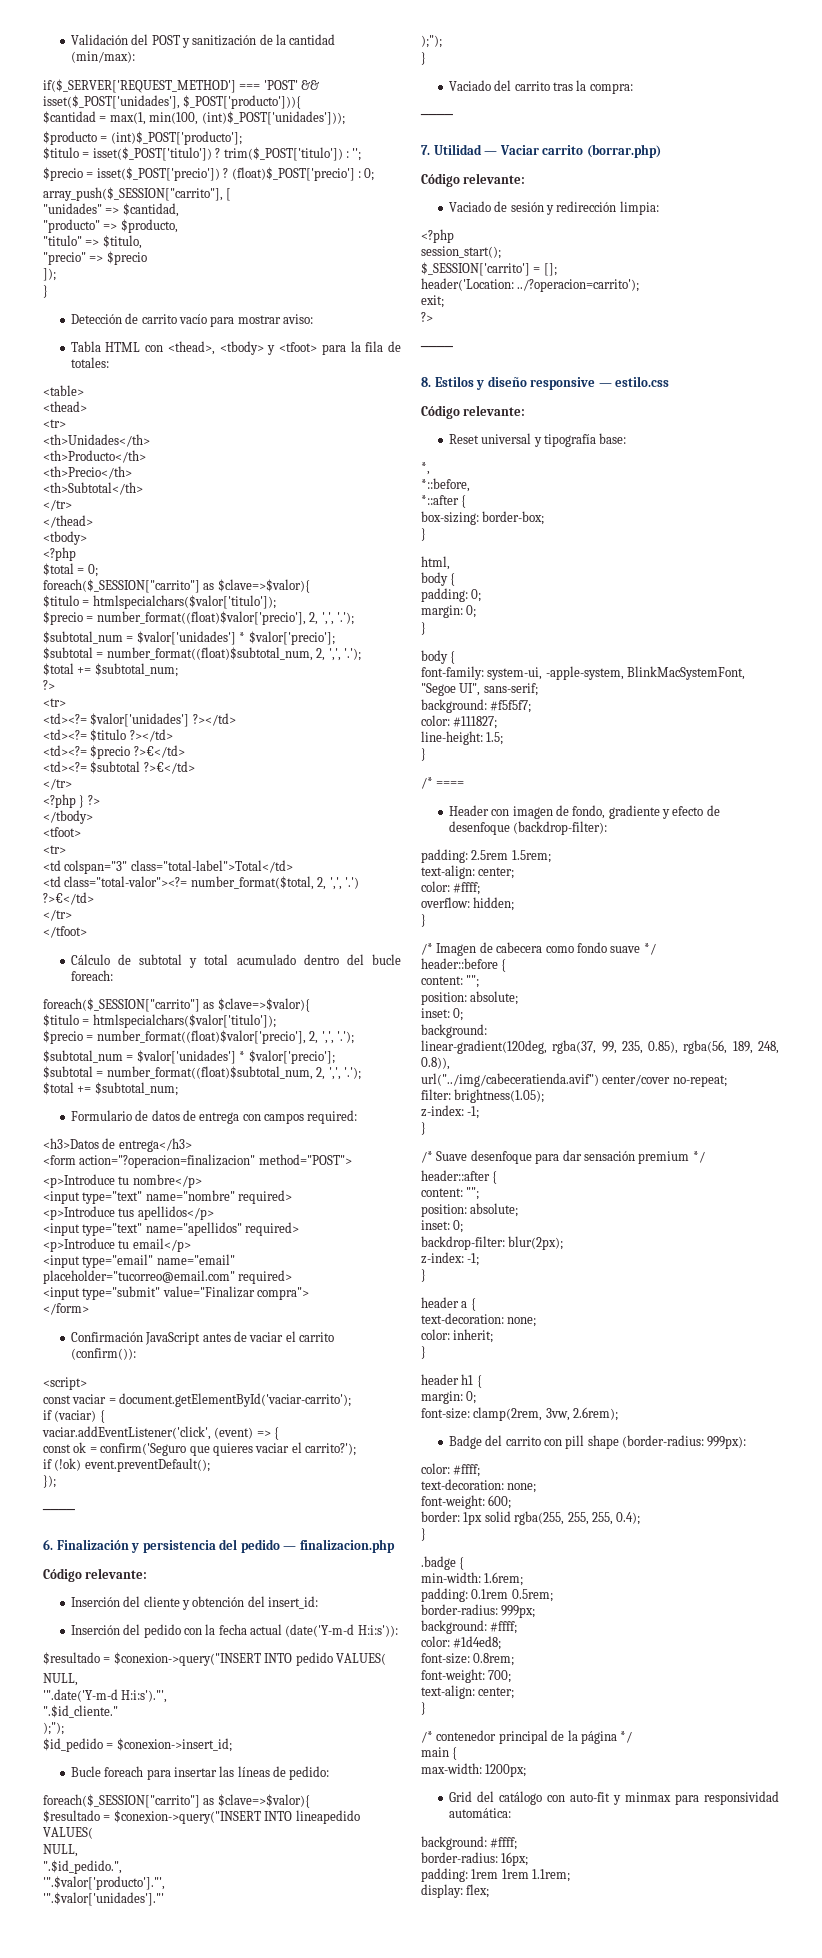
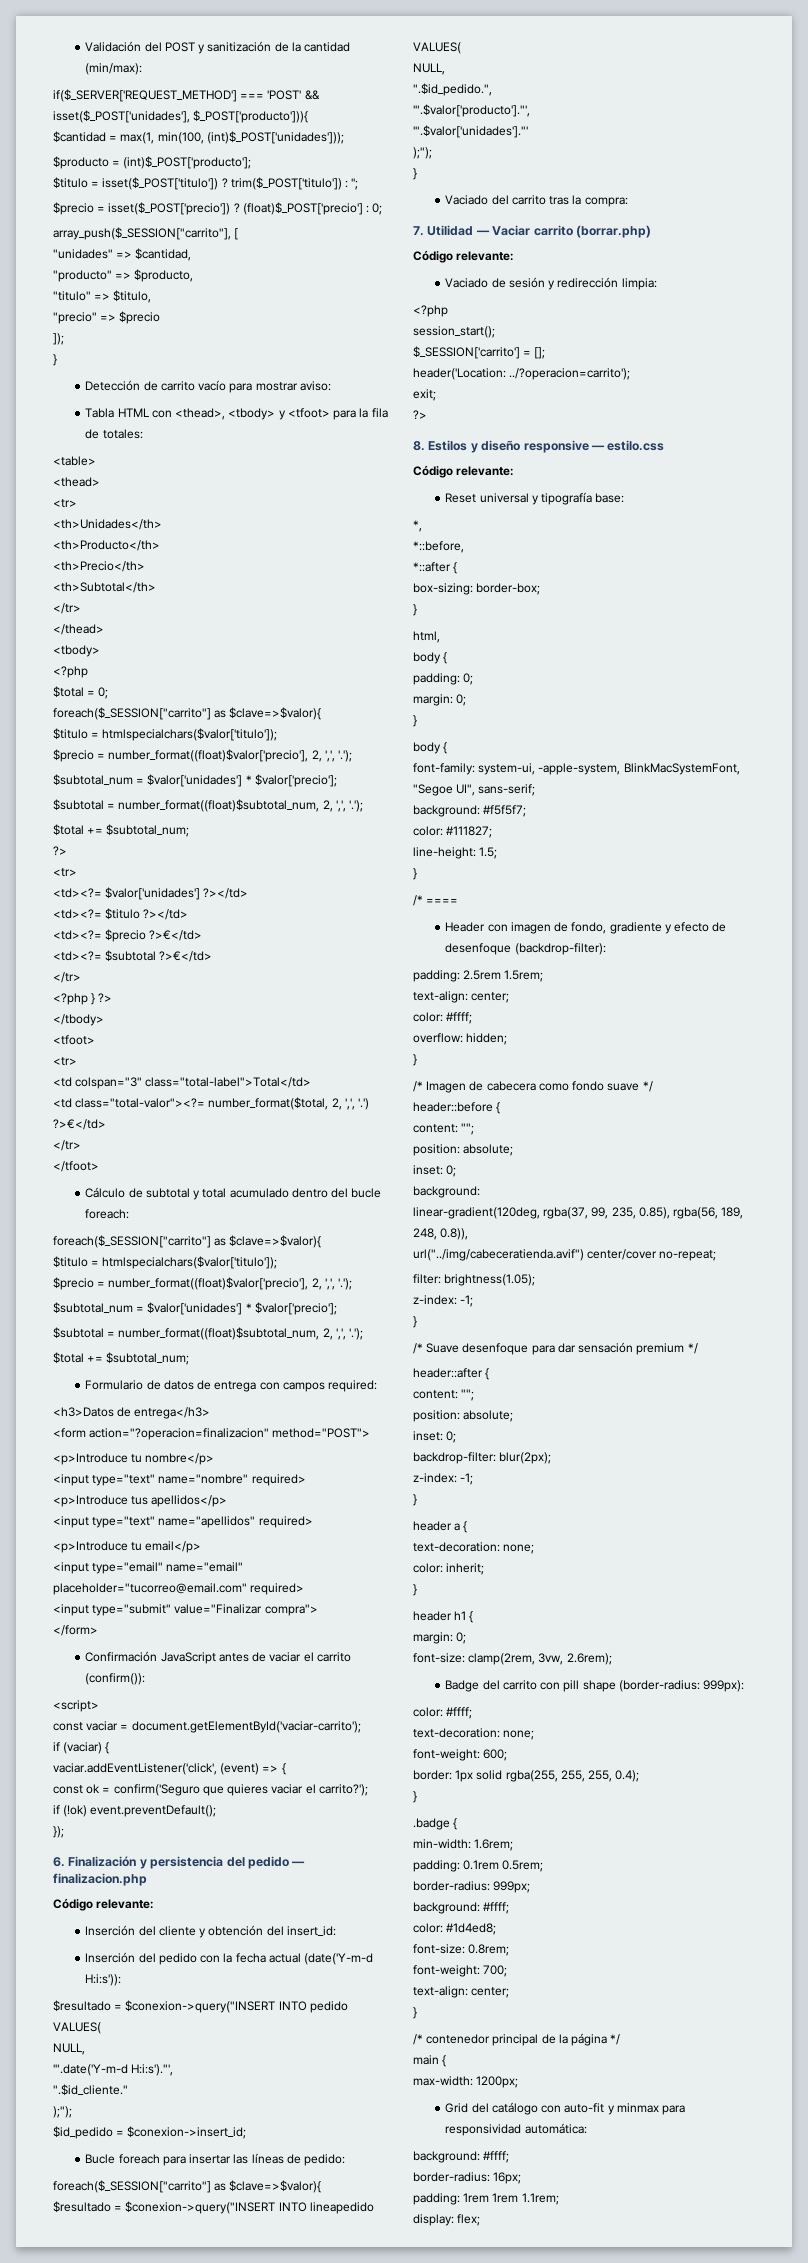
  });
- ────
  Vaciado del carrito tras la compra:
- ────
  exit;
  ?>
- ────

